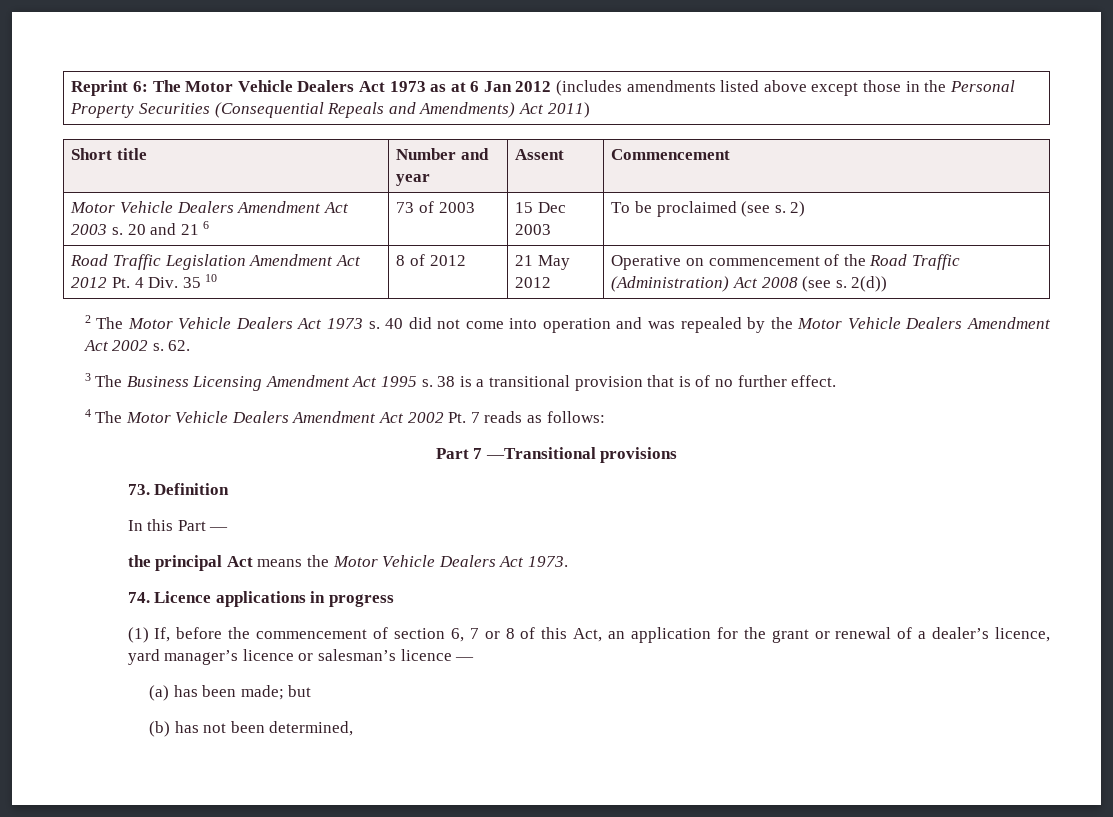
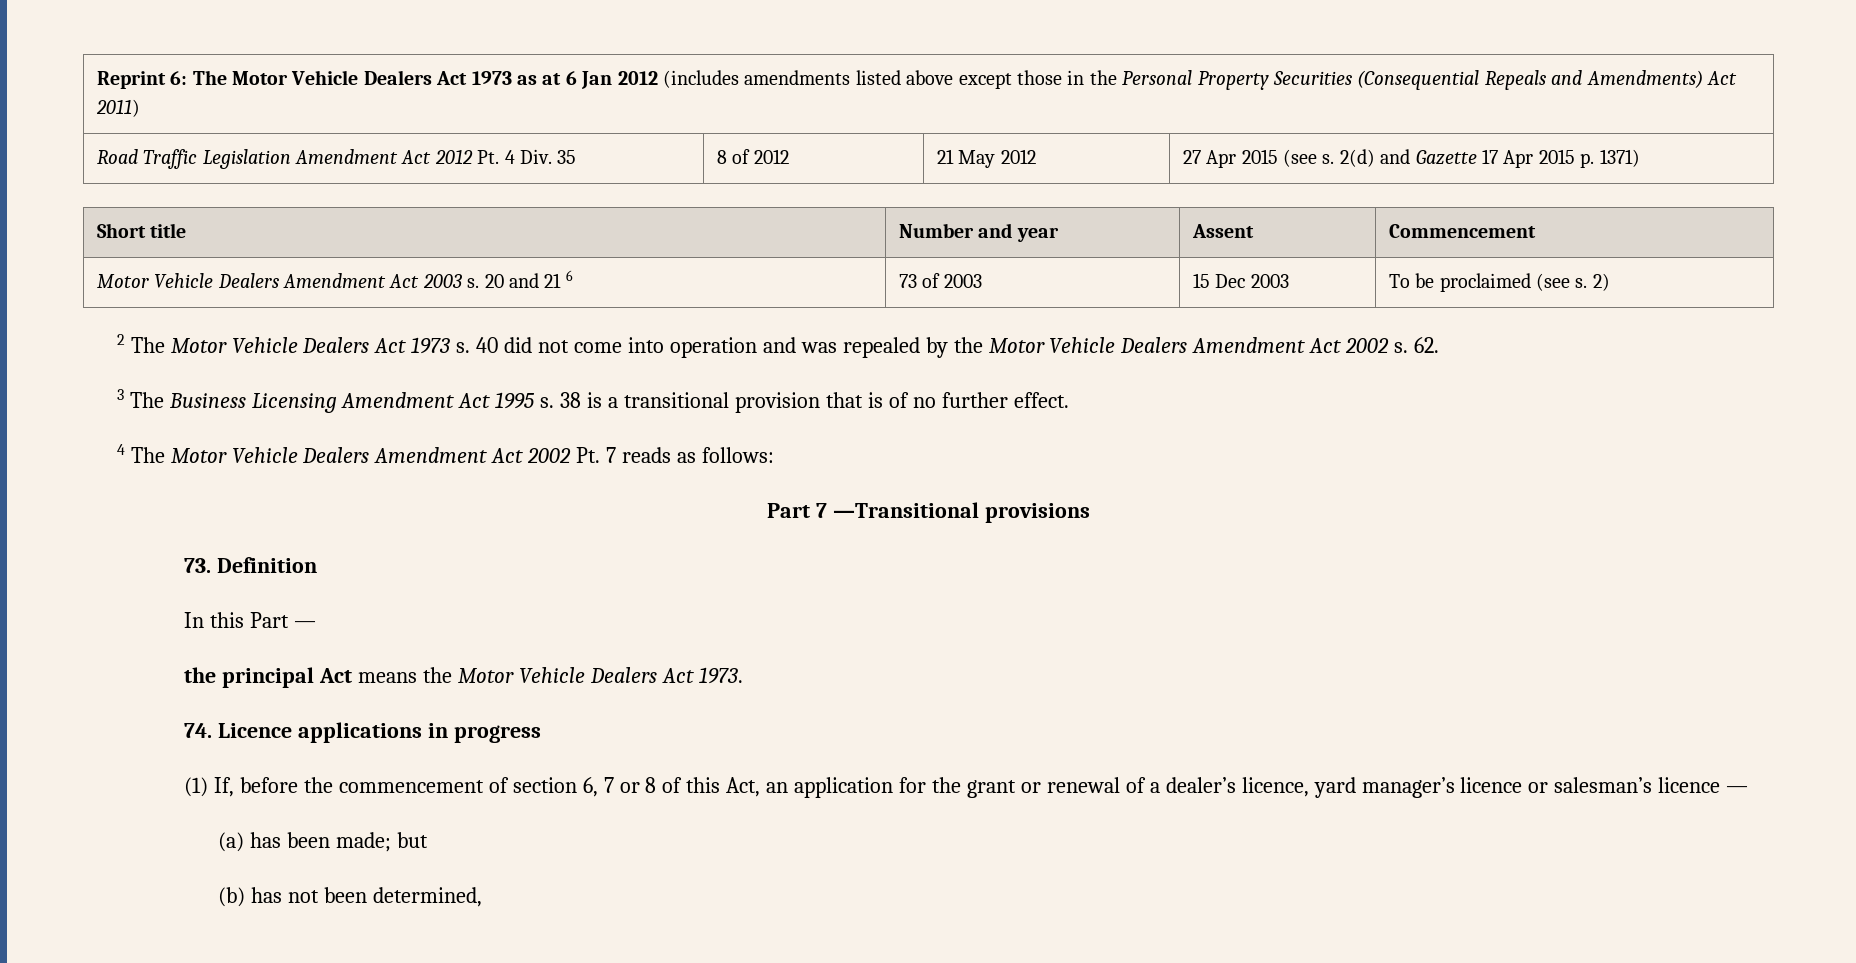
+ Road Traffic Legislation Amendment Act 2012 Pt. 4 Div. 35 | 8 of 2012 | 21 May 2012 | 27 Apr 2015 (see s. 2(d) and Gazette 17 Apr 2015 p. 1371)
- Road Traffic Legislation Amendment Act 2012 Pt. 4 Div. 35 10 | 8 of 2012 | 21 May 2012 | Operative on commencement of the Road Traffic (Administration) Act 2008 (see s. 2(d))

